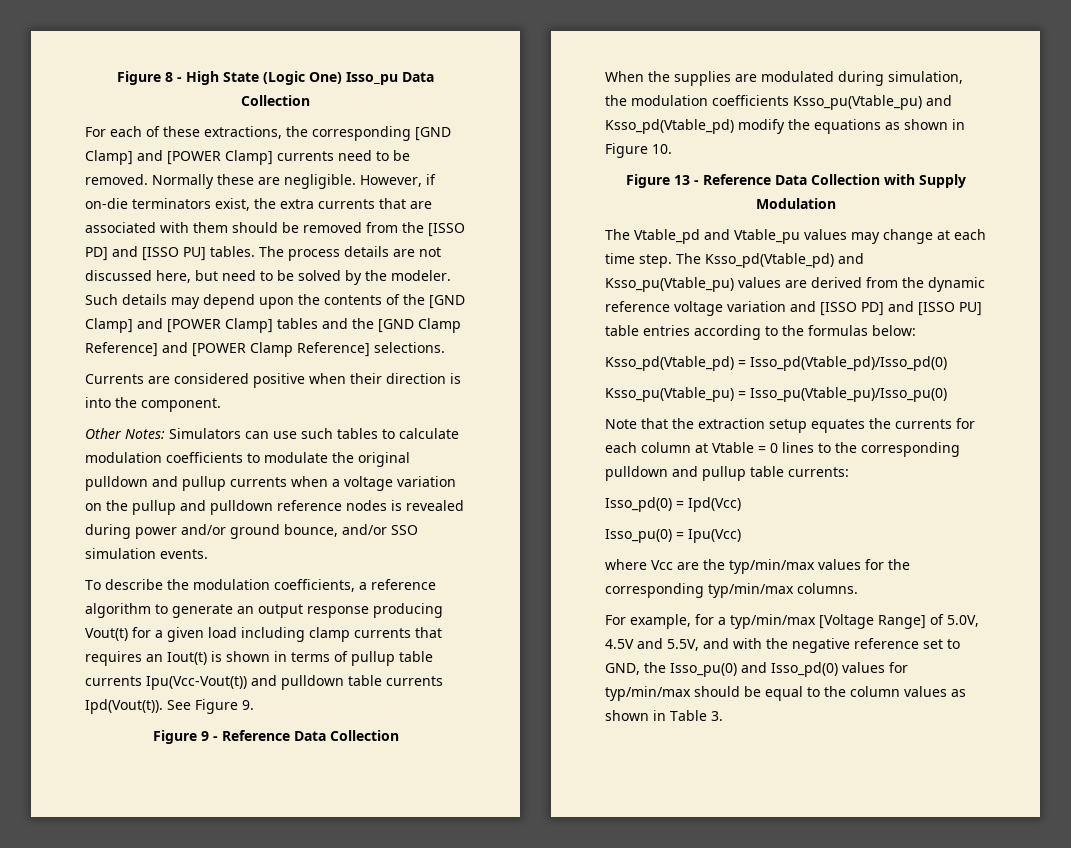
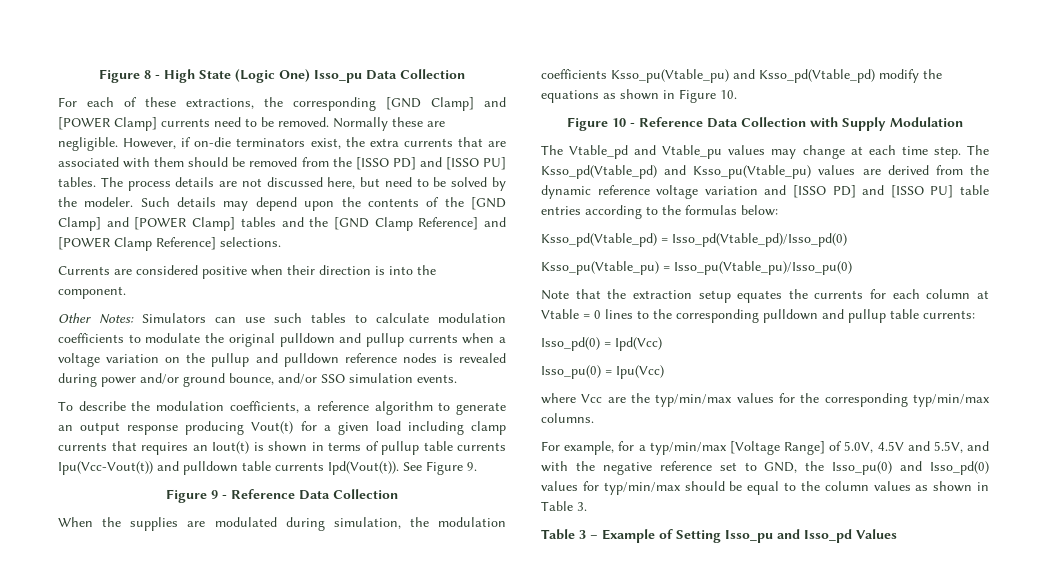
- Figure 13 - Reference Data Collection with Supply Modulation
+ Figure 10 - Reference Data Collection with Supply Modulation
+ Table 3 – Example of Setting Isso_pu and Isso_pd Values

